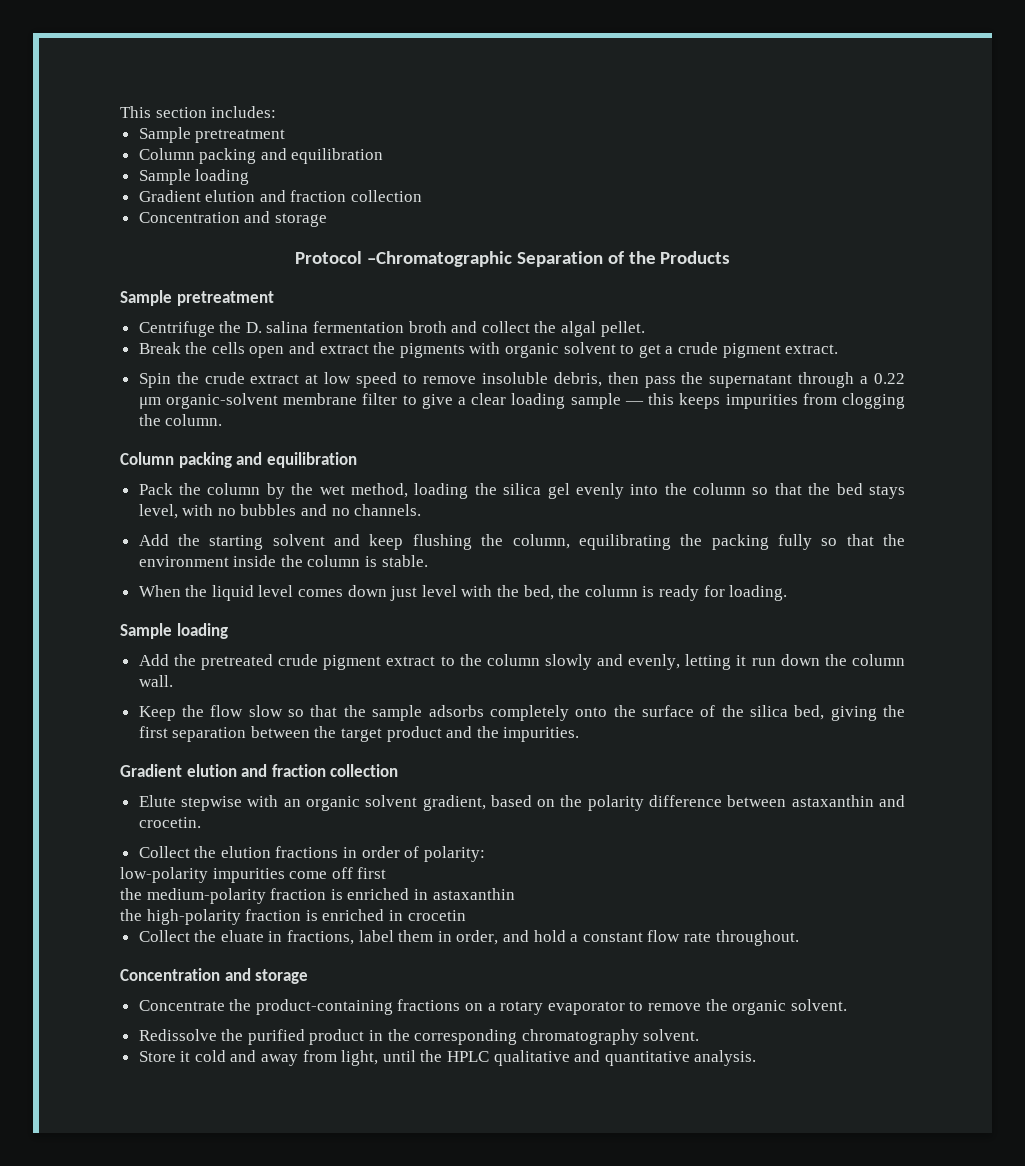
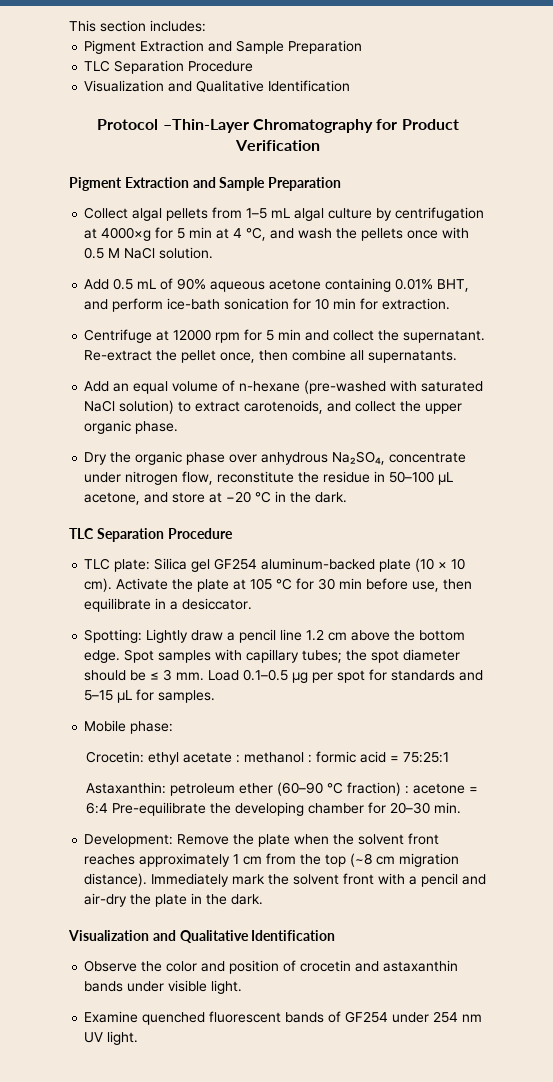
  This section includes:
- Sample pretreatment
- Column packing and equilibration
- Sample loading
- Gradient elution and fraction collection
- Concentration and storage
- Protocol –Chromatographic Separation of the Products
- Sample pretreatment
- Centrifuge the D. salina fermentation broth and collect the algal pellet.
- Break the cells open and extract the pigments with organic solvent to get a crude pigment extract.
- Spin the crude extract at low speed to remove insoluble debris, then pass the supernatant through a 0.22 μm organic-solvent membrane filter to give a clear loading sample — this keeps impurities from clogging the column.
- Column packing and equilibration
- Pack the column by the wet method, loading the silica gel evenly into the column so that the bed stays level, with no bubbles and no channels.
- Add the starting solvent and keep flushing the column, equilibrating the packing fully so that the environment inside the column is stable.
- When the liquid level comes down just level with the bed, the column is ready for loading.
- Sample loading
- Add the pretreated crude pigment extract to the column slowly and evenly, letting it run down the column wall.
- Keep the flow slow so that the sample adsorbs completely onto the surface of the silica bed, giving the first separation between the target product and the impurities.
- Gradient elution and fraction collection
- Elute stepwise with an organic solvent gradient, based on the polarity difference between astaxanthin and crocetin.
- Collect the elution fractions in order of polarity:
- low-polarity impurities come off first
- the medium-polarity fraction is enriched in astaxanthin
- the high-polarity fraction is enriched in crocetin
- Collect the eluate in fractions, label them in order, and hold a constant flow rate throughout.
- Concentration and storage
- Concentrate the product-containing fractions on a rotary evaporator to remove the organic solvent.
- Redissolve the purified product in the corresponding chromatography solvent.
- Store it cold and away from light, until the HPLC qualitative and quantitative analysis.
+ Pigment Extraction and Sample Preparation
+ TLC Separation Procedure
+ Visualization and Qualitative Identification
+ Protocol –Thin-Layer Chromatography for Product Verification
+ Pigment Extraction and Sample Preparation
+ Collect algal pellets from 1–5 mL algal culture by centrifugation at 4000×g for 5 min at 4 °C, and wash the pellets once with 0.5 M NaCl solution.
+ Add 0.5 mL of 90% aqueous acetone containing 0.01% BHT, and perform ice-bath sonication for 10 min for extraction.
+ Centrifuge at 12000 rpm for 5 min and collect the supernatant. Re-extract the pellet once, then combine all supernatants.
+ Add an equal volume of n-hexane (pre-washed with saturated NaCl solution) to extract carotenoids, and collect the upper organic phase.
+ Dry the organic phase over anhydrous Na₂SO₄, concentrate under nitrogen flow, reconstitute the residue in 50–100 μL acetone, and store at −20 °C in the dark.
+ TLC Separation Procedure
+ TLC plate: Silica gel GF254 aluminum-backed plate (10 × 10 cm). Activate the plate at 105 °C for 30 min before use, then equilibrate in a desiccator.
+ Spotting: Lightly draw a pencil line 1.2 cm above the bottom edge. Spot samples with capillary tubes; the spot diameter should be ≤ 3 mm. Load 0.1–0.5 μg per spot for standards and 5–15 μL for samples.
+ Mobile phase:
+ Crocetin: ethyl acetate : methanol : formic acid = 75:25:1
+ Astaxanthin: petroleum ether (60–90 °C fraction) : acetone = 6:4 Pre-equilibrate the developing chamber for 20–30 min.
+ Development: Remove the plate when the solvent front reaches approximately 1 cm from the top (~8 cm migration distance). Immediately mark the solvent front with a pencil and air-dry the plate in the dark.
+ Visualization and Qualitative Identification
+ Observe the color and position of crocetin and astaxanthin bands under visible light.
+ Examine quenched fluorescent bands of GF254 under 254 nm UV light.

